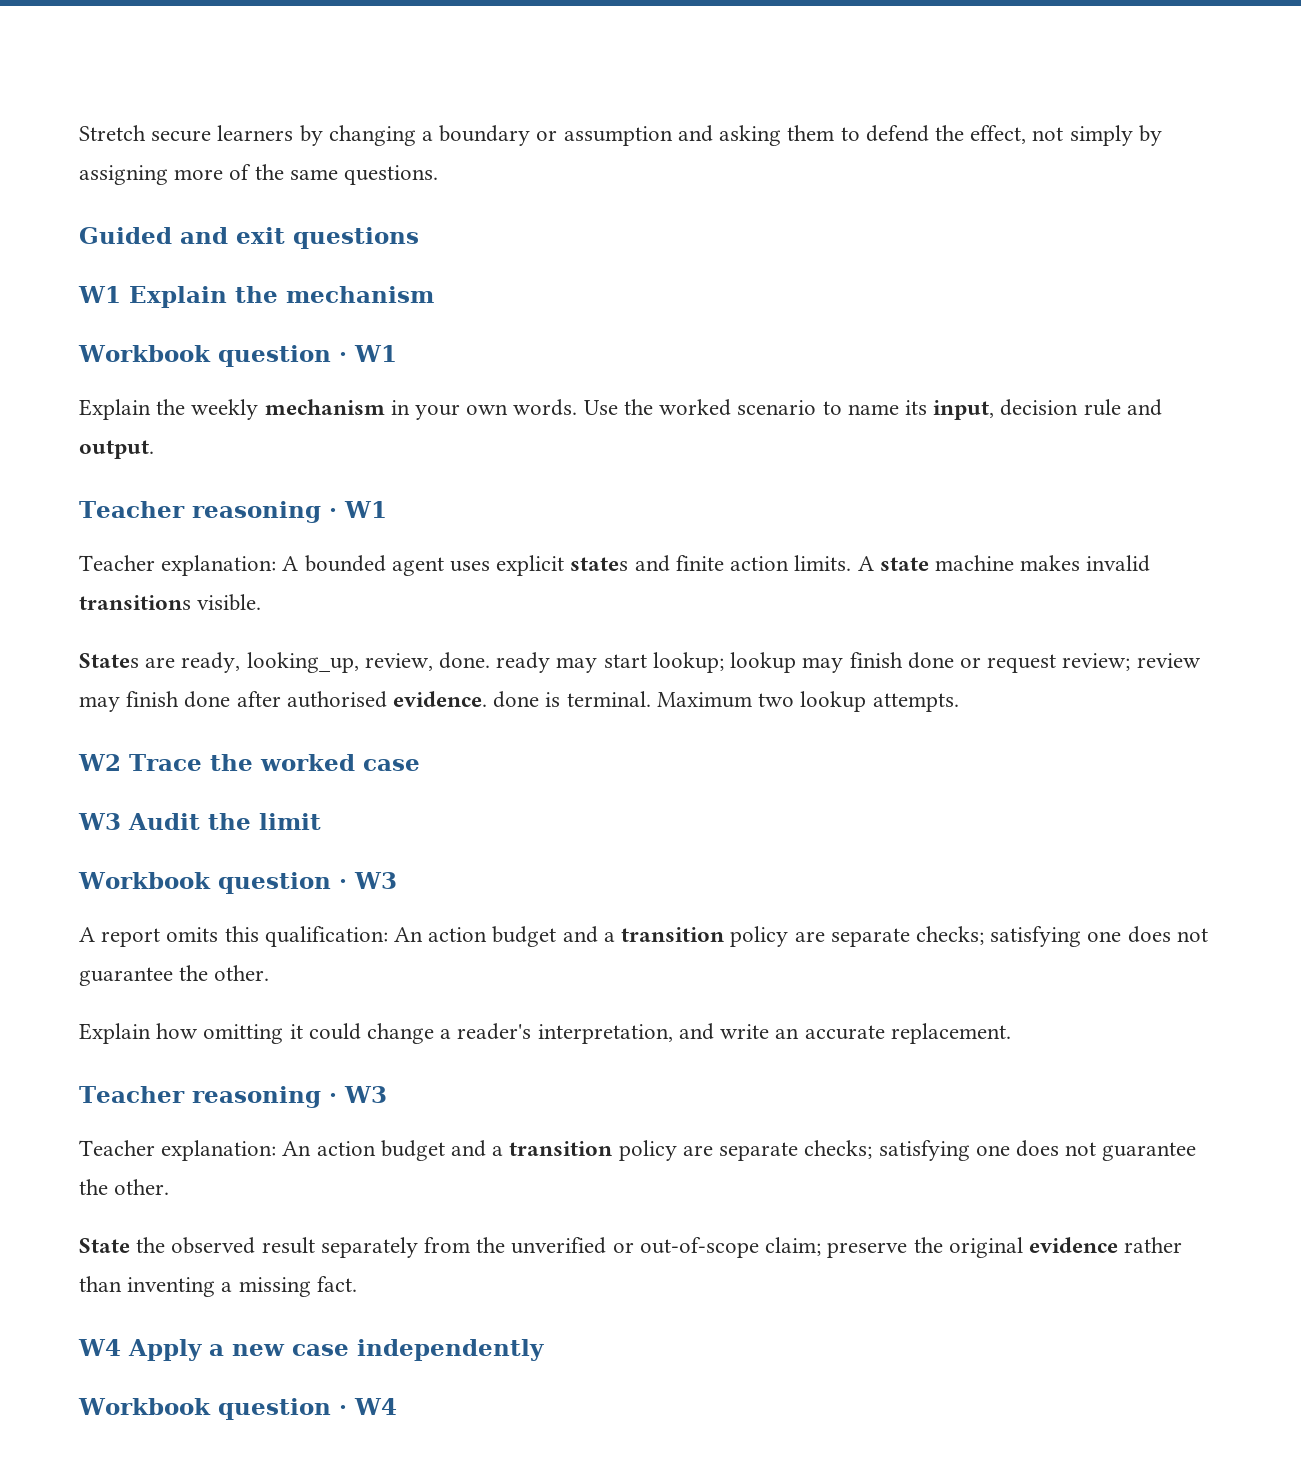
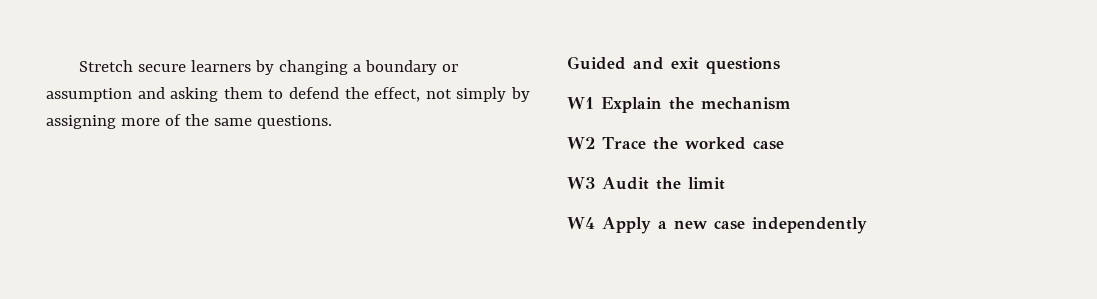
- Workbook question · W1
- Explain the weekly mechanism in your own words. Use the worked scenario to name its input, decision rule and output.
- Teacher reasoning · W1
- Teacher explanation: A bounded agent uses explicit states and finite action limits. A state machine makes invalid transitions visible.
- States are ready, looking_up, review, done. ready may start lookup; lookup may finish done or request review; review may finish done after authorised evidence. done is terminal. Maximum two lookup attempts.
- Workbook question · W3
- A report omits this qualification: An action budget and a transition policy are separate checks; satisfying one does not guarantee the other.
- Explain how omitting it could change a reader's interpretation, and write an accurate replacement.
- Teacher reasoning · W3
- Teacher explanation: An action budget and a transition policy are separate checks; satisfying one does not guarantee the other.
- State the observed result separately from the unverified or out-of-scope claim; preserve the original evidence rather than inventing a missing fact.
- Workbook question · W4

